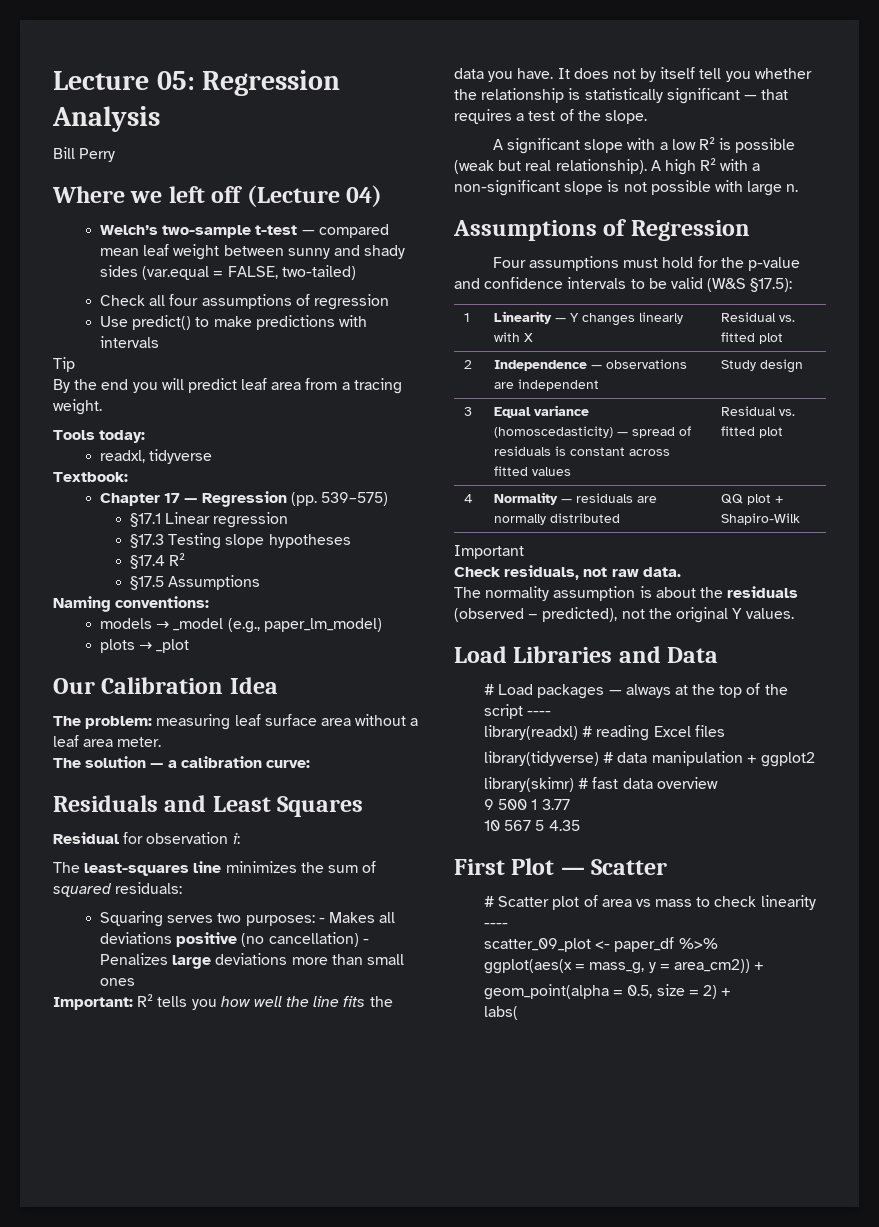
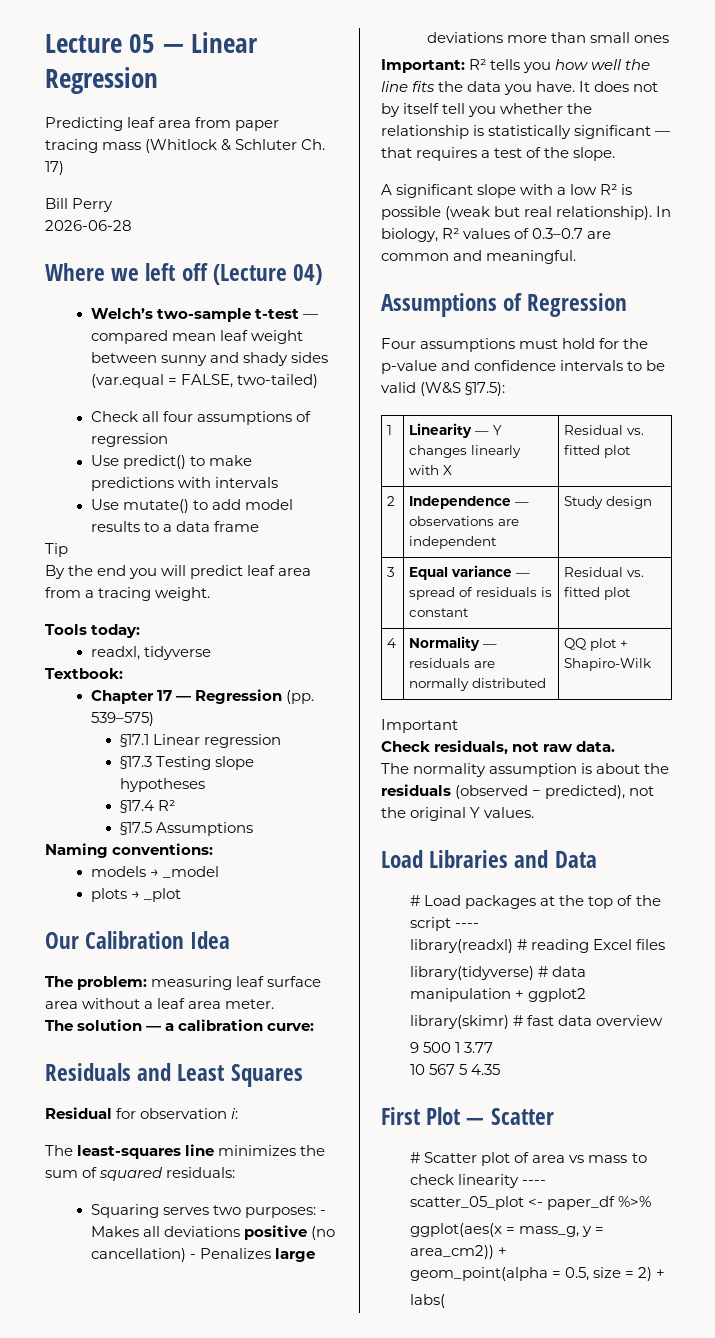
- Lecture 05: Regression Analysis
+ Lecture 05 — Linear Regression
+ Predicting leaf area from paper tracing mass (Whitlock & Schluter Ch. 17)
+ 2026-06-28
+ Use mutate() to add model results to a data frame
- models → _model (e.g., paper_lm_model)
+ models → _model
- A high R² with a non-significant slope is not possible with large n.
+ In biology, R² values of 0.3–0.7 are common and meaningful.
- 3 | Equal variance (homoscedasticity) — spread of residuals is constant across fitted values | Residual vs. fitted plot
+ 3 | Equal variance — spread of residuals is constant | Residual vs. fitted plot
- # Load packages — always at the top of the script ----
+ # Load packages at the top of the script ----
- scatter_09_plot <- paper_df %>%
+ scatter_05_plot <- paper_df %>%

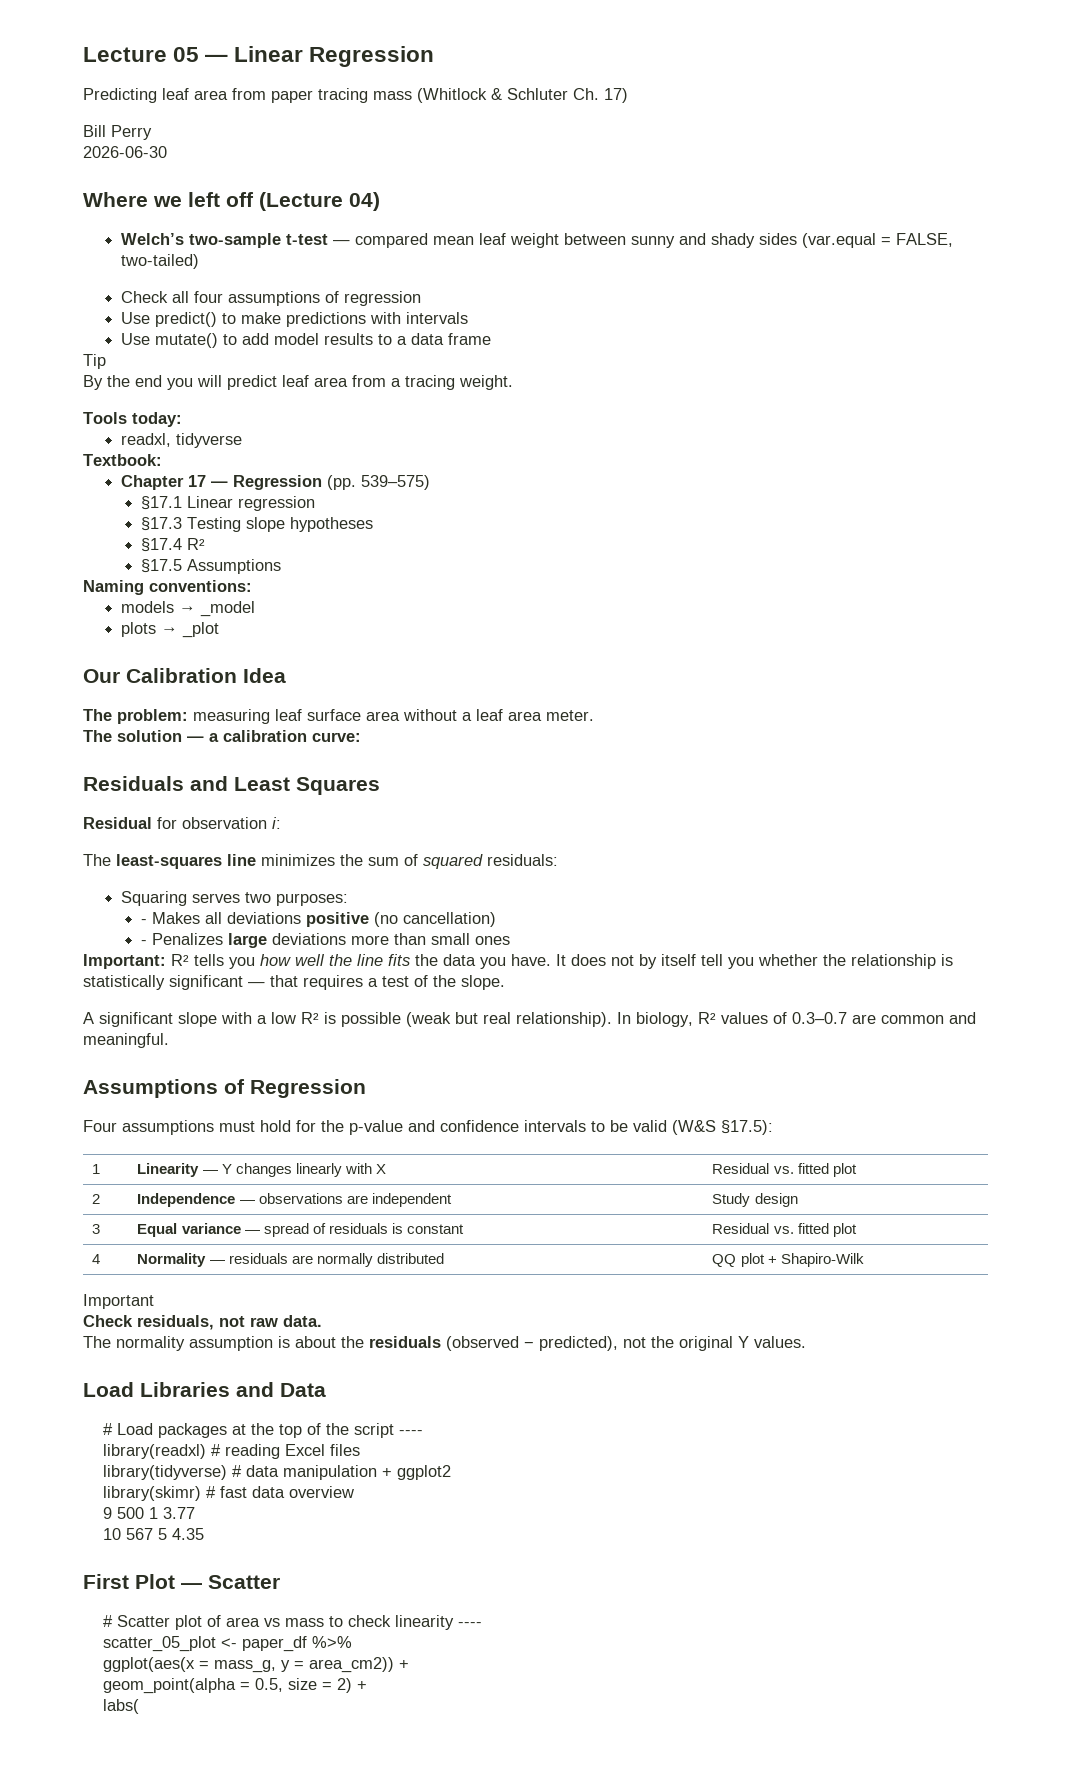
- 2026-06-28
+ 2026-06-30
- Squaring serves two purposes: - Makes all deviations positive (no cancellation) - Penalizes large deviations more than small ones
+ Squaring serves two purposes:
+ - Makes all deviations positive (no cancellation)
+ - Penalizes large deviations more than small ones

